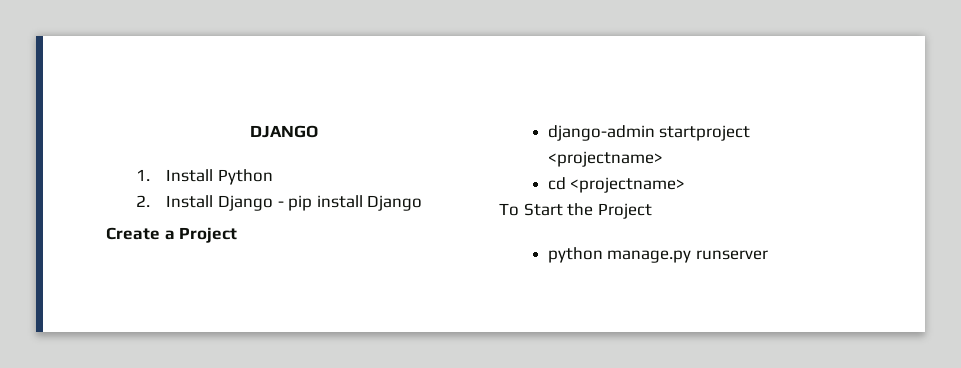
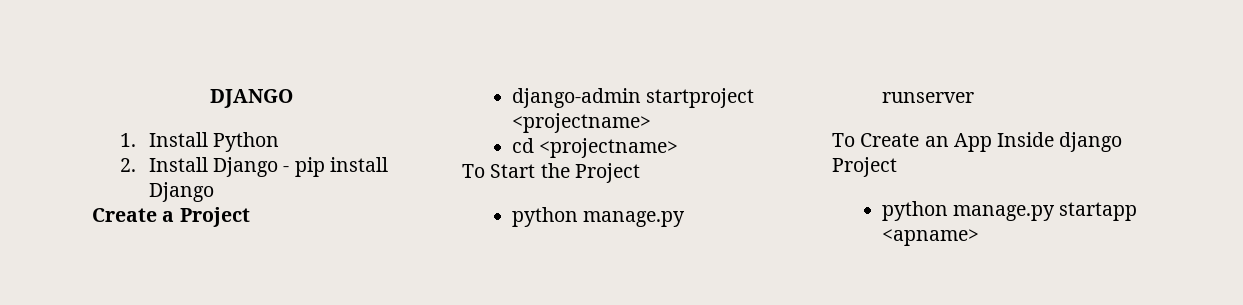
+ To Create an App Inside django Project
+ python manage.py startapp <apname>

